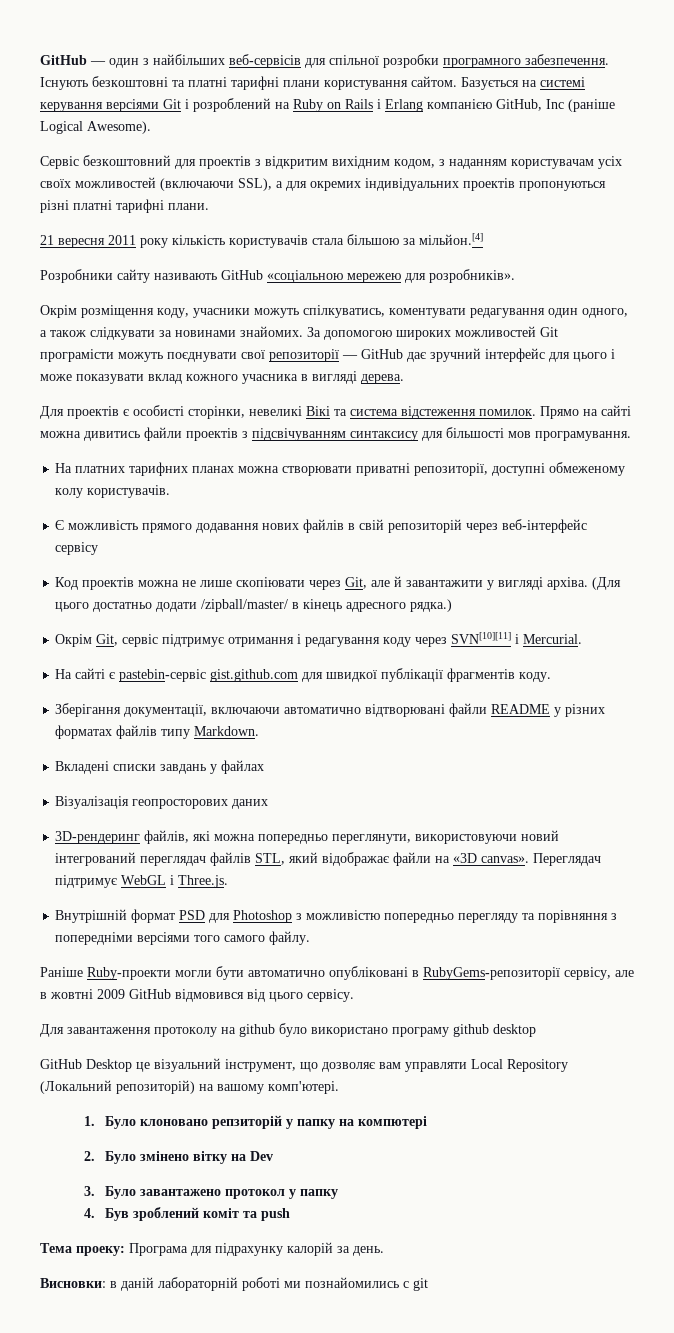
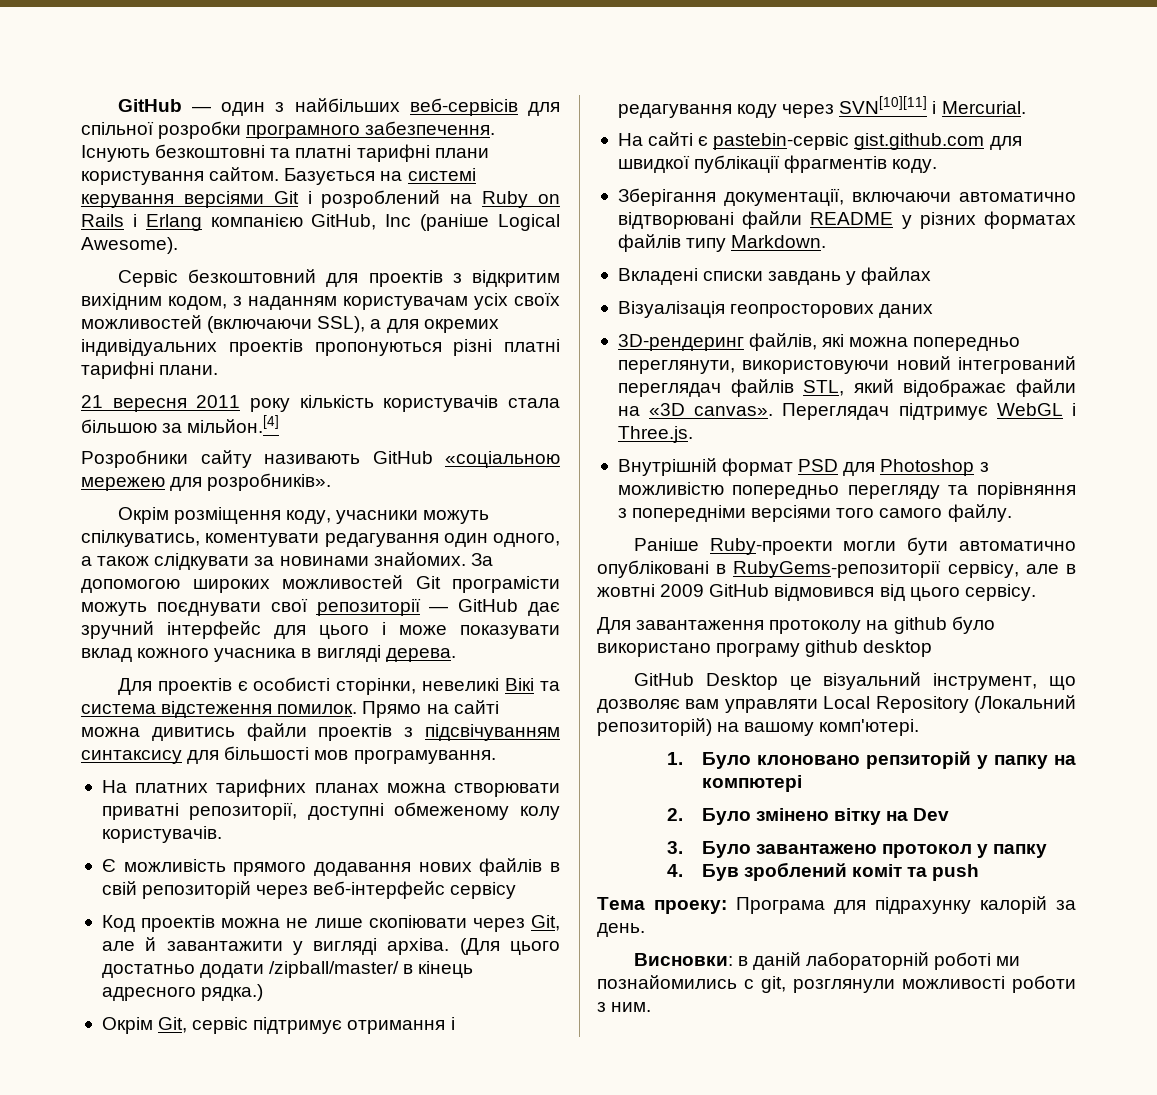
- Висновки: в даній лабораторній роботі ми познайомились с git
+ Висновки: в даній лабораторній роботі ми познайомились с git, розглянули можливості роботи з ним.

